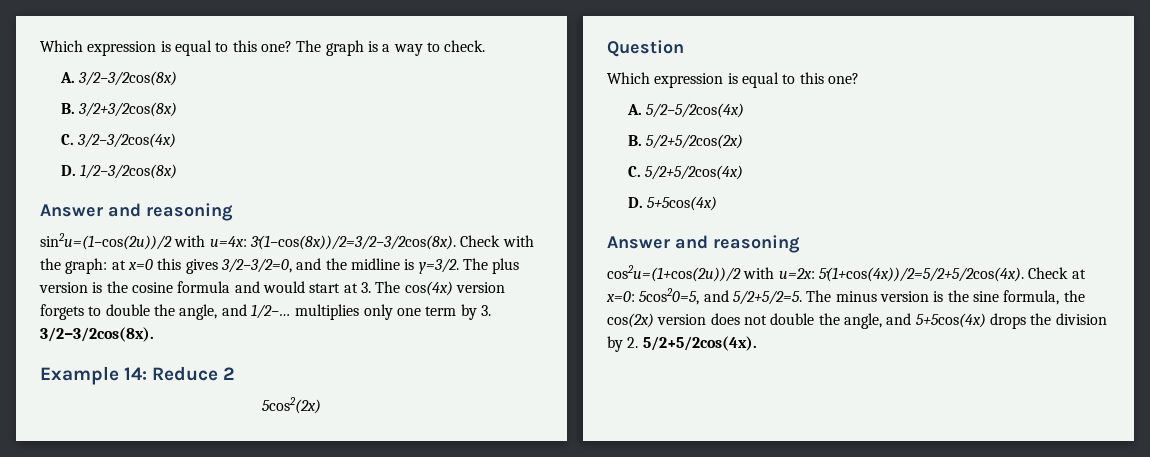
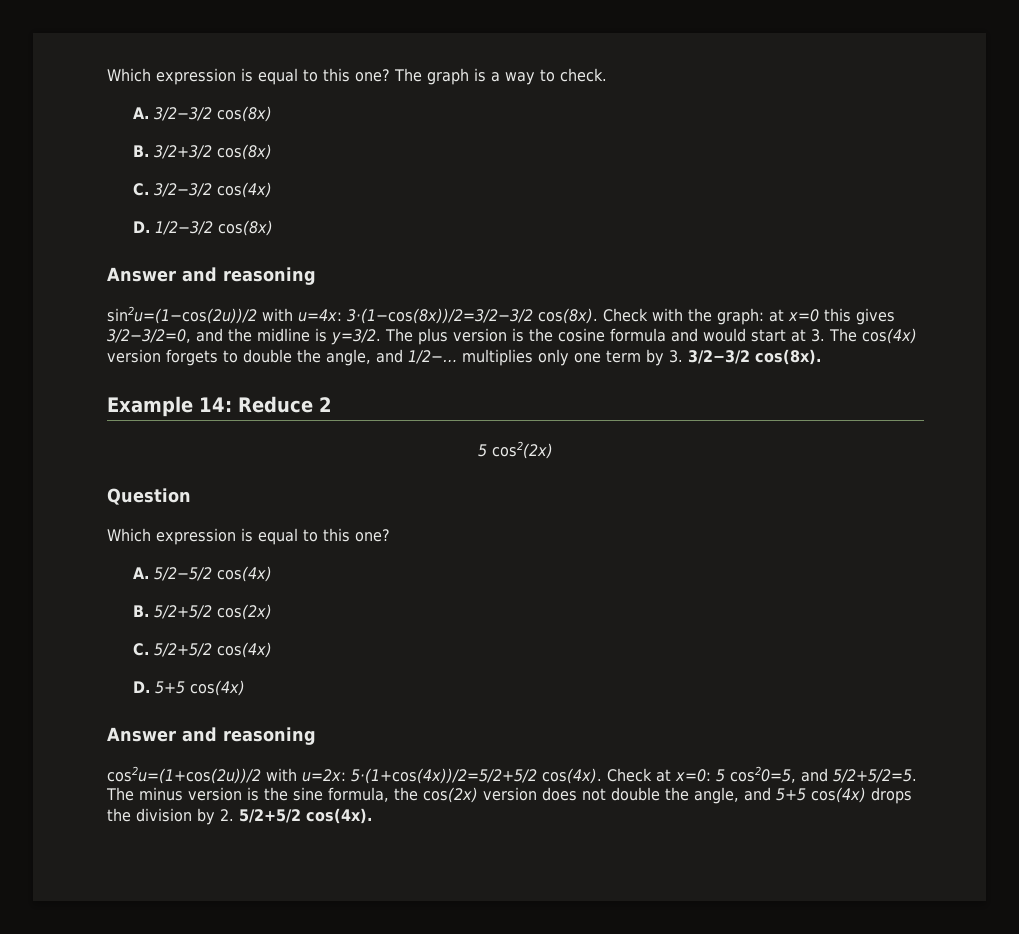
- A. 3/2−3/2cos(8x)
- B. 3/2+3/2cos(8x)
- C. 3/2−3/2cos(4x)
- D. 1/2−3/2cos(8x)
+ A. 3/2−3/2 cos(8x)
+ B. 3/2+3/2 cos(8x)
+ C. 3/2−3/2 cos(4x)
+ D. 1/2−3/2 cos(8x)
- sin2u=(1−cos(2u))/2 with u=4x: 3·(1−cos(8x))/2=3/2−3/2cos(8x).
+ sin2u=(1−cos(2u))/2 with u=4x: 3·(1−cos(8x))/2=3/2−3/2 cos(8x).
- The plus version is the cosine formula and would start at 3. The cos(4x) version forgets to double the angle, and 1/2−… multiplies only one term by 3. 3/2−3/2cos(8x).
+ The plus version is the cosine formula and would start at 3. The cos(4x) version forgets to double the angle, and 1/2−… multiplies only one term by 3. 3/2−3/2 cos(8x).
- 5cos2(2x)
+ 5 cos2(2x)
- A. 5/2−5/2cos(4x)
- B. 5/2+5/2cos(2x)
- C. 5/2+5/2cos(4x)
- D. 5+5cos(4x)
+ A. 5/2−5/2 cos(4x)
+ B. 5/2+5/2 cos(2x)
+ C. 5/2+5/2 cos(4x)
+ D. 5+5 cos(4x)
- cos2u=(1+cos(2u))/2 with u=2x: 5·(1+cos(4x))/2=5/2+5/2cos(4x).
+ cos2u=(1+cos(2u))/2 with u=2x: 5·(1+cos(4x))/2=5/2+5/2 cos(4x).
- Check at x=0: 5cos20=5, and 5/2+5/2=5.
+ Check at x=0: 5 cos20=5, and 5/2+5/2=5.
- The minus version is the sine formula, the cos(2x) version does not double the angle, and 5+5cos(4x) drops the division by 2. 5/2+5/2cos(4x).
+ The minus version is the sine formula, the cos(2x) version does not double the angle, and 5+5 cos(4x) drops the division by 2. 5/2+5/2 cos(4x).

